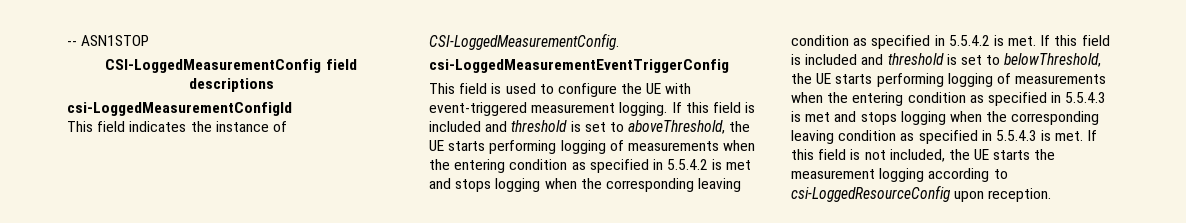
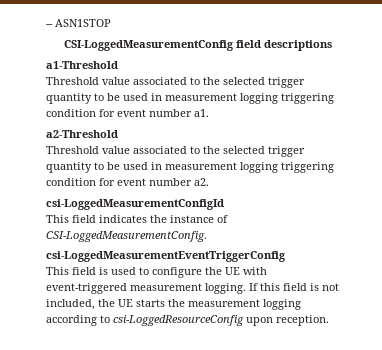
+ a1-Threshold
+ Threshold value associated to the selected trigger quantity to be used in measurement logging triggering condition for event number a1.
+ a2-Threshold
+ Threshold value associated to the selected trigger quantity to be used in measurement logging triggering condition for event number a2.
- If this field is included and threshold is set to aboveThreshold, the UE starts performing logging of measurements when the entering condition as specified in 5.5.4.2 is met and stops logging when the corresponding leaving condition as specified in 5.5.4.2 is met. If this field is included and threshold is set to belowThreshold, the UE starts performing logging of measurements when the entering condition as specified in 5.5.4.3 is met and stops logging when the corresponding leaving condition as specified in 5.5.4.3 is met. If this field is not included, the UE starts the measurement logging according to csi-LoggedResourceConfig upon reception.
+ If this field is not included, the UE starts the measurement logging according to csi-LoggedResourceConfig upon reception.

